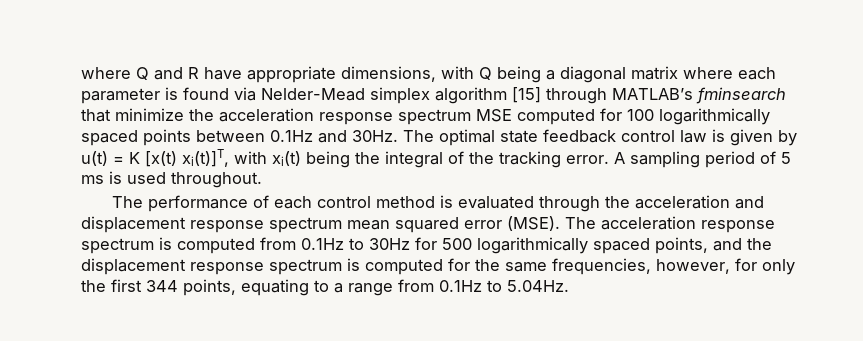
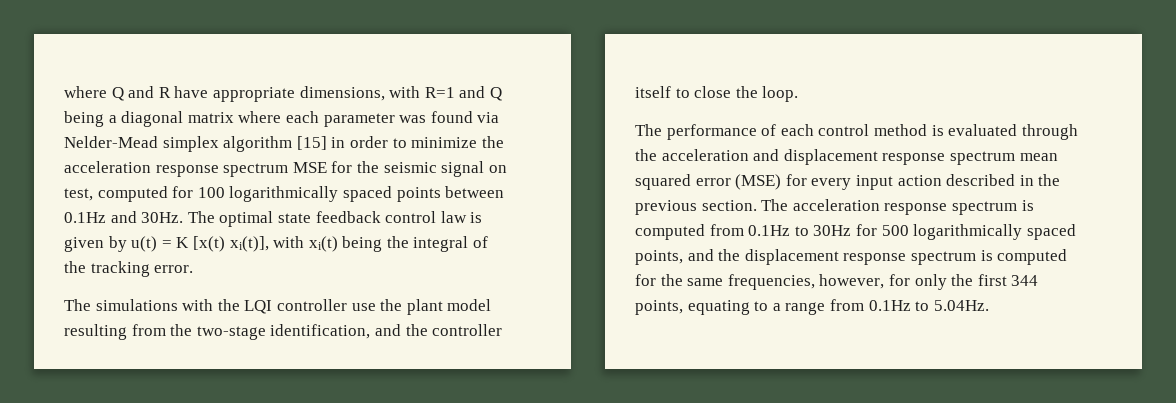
- where Q and R have appropriate dimensions, with Q being a diagonal matrix where each parameter is found via Nelder-Mead simplex algorithm [15] through MATLAB’s fminsearch that minimize the acceleration response spectrum MSE computed for 100 logarithmically spaced points between 0.1Hz and 30Hz.
+ where Q and R have appropriate dimensions, with R=1 and Q being a diagonal matrix where each parameter was found via Nelder-Mead simplex algorithm [15] in order to minimize the acceleration response spectrum MSE for the seismic signal on test, computed for 100 logarithmically spaced points between 0.1Hz and 30Hz.
- The optimal state feedback control law is given by u(t) = K [x(t) xi(t)]T, with xi(t) being the integral of the tracking error. A sampling period of 5 ms is used throughout.
+ The optimal state feedback control law is given by u(t) = K [x(t) xi(t)], with xi(t) being the integral of the tracking error.
+ The simulations with the LQI controller use the plant model resulting from the two-stage identification, and the controller itself to close the loop.
- The performance of each control method is evaluated through the acceleration and displacement response spectrum mean squared error (MSE).
+ The performance of each control method is evaluated through the acceleration and displacement response spectrum mean squared error (MSE) for every input action described in the previous section.

